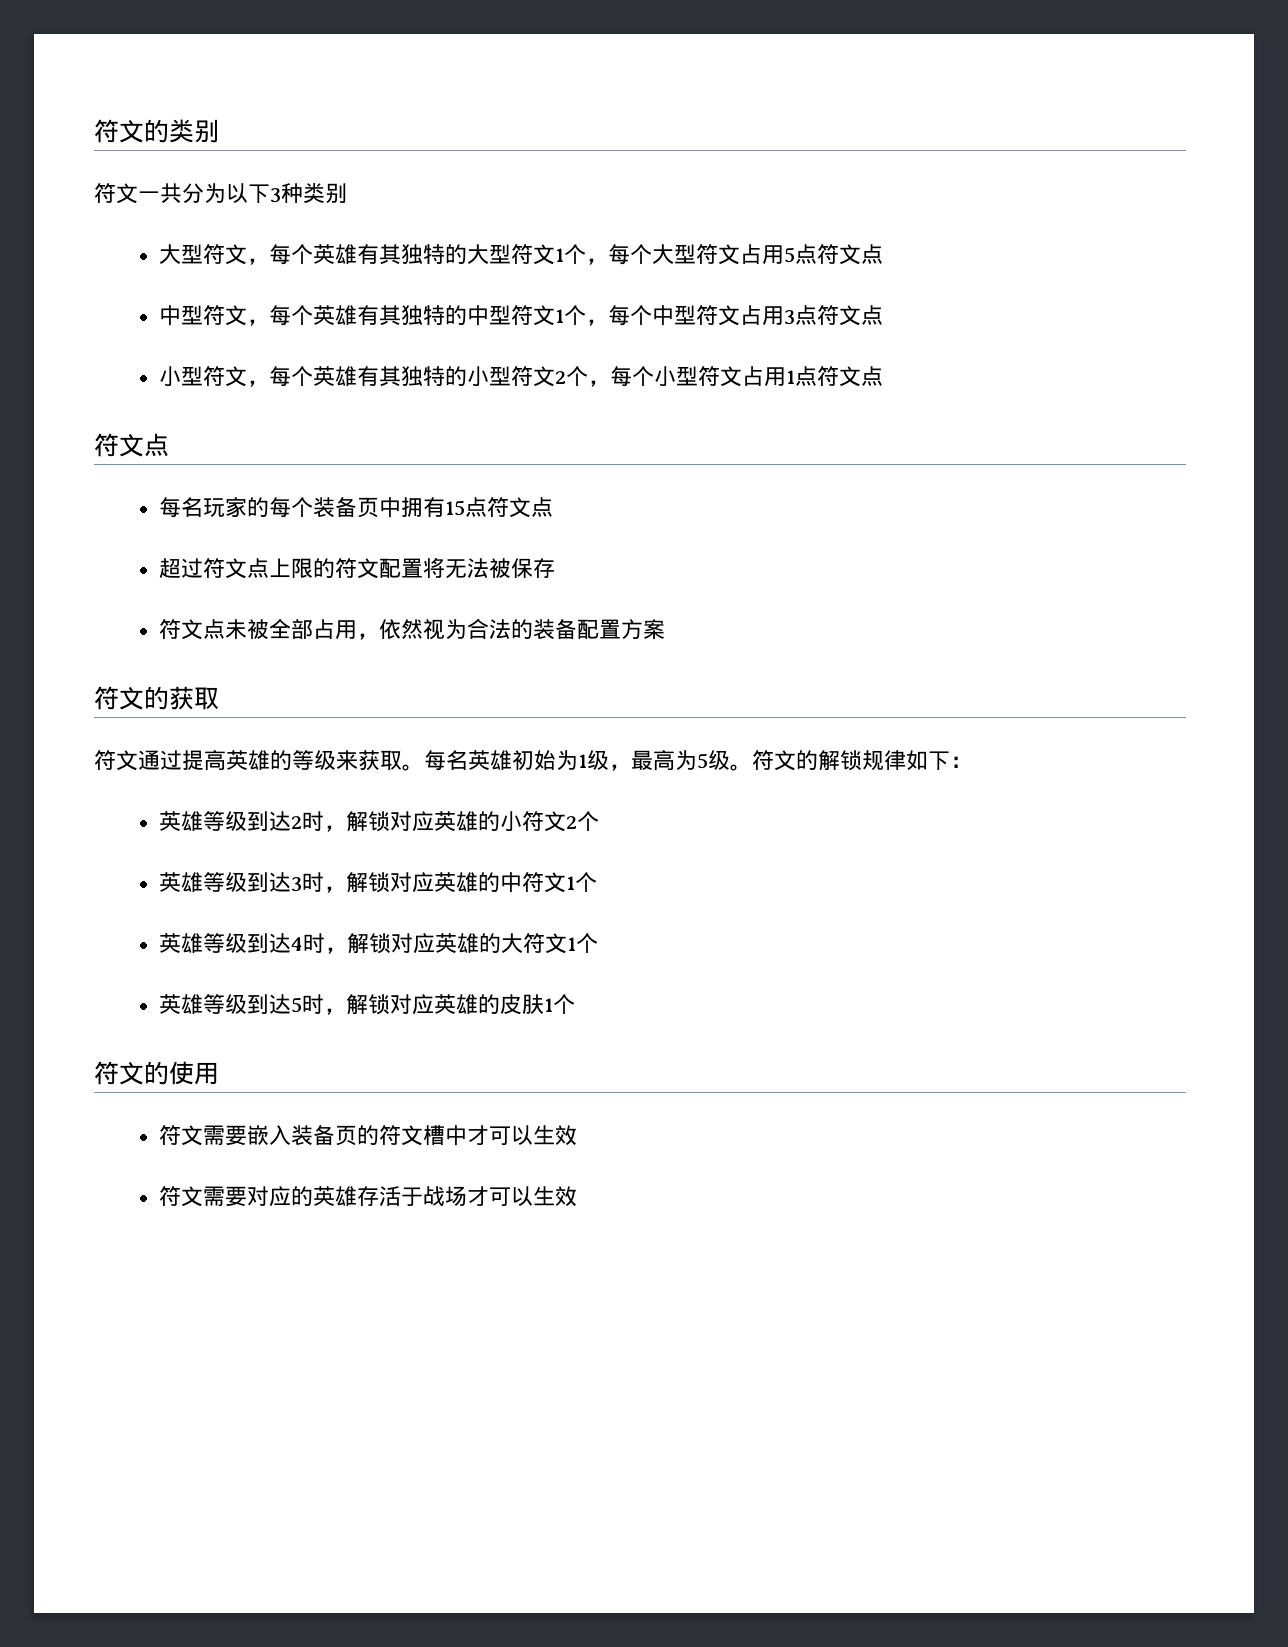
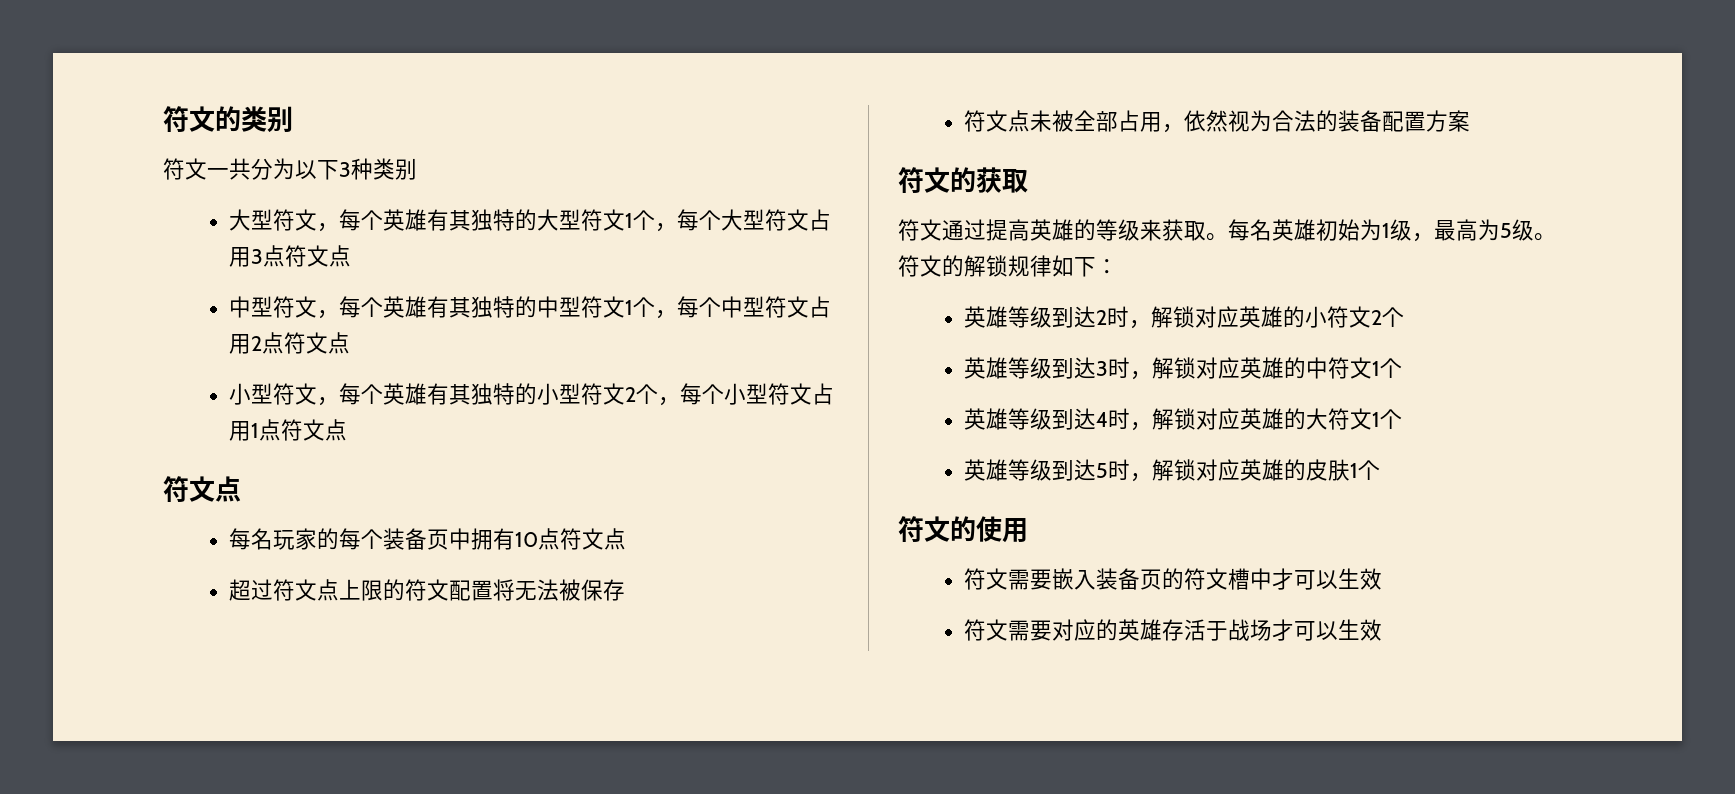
- 大型符文，每个英雄有其独特的大型符文1个，每个大型符文占用5点符文点
+ 大型符文，每个英雄有其独特的大型符文1个，每个大型符文占用3点符文点
- 中型符文，每个英雄有其独特的中型符文1个，每个中型符文占用3点符文点
+ 中型符文，每个英雄有其独特的中型符文1个，每个中型符文占用2点符文点
- 每名玩家的每个装备页中拥有15点符文点
+ 每名玩家的每个装备页中拥有10点符文点

